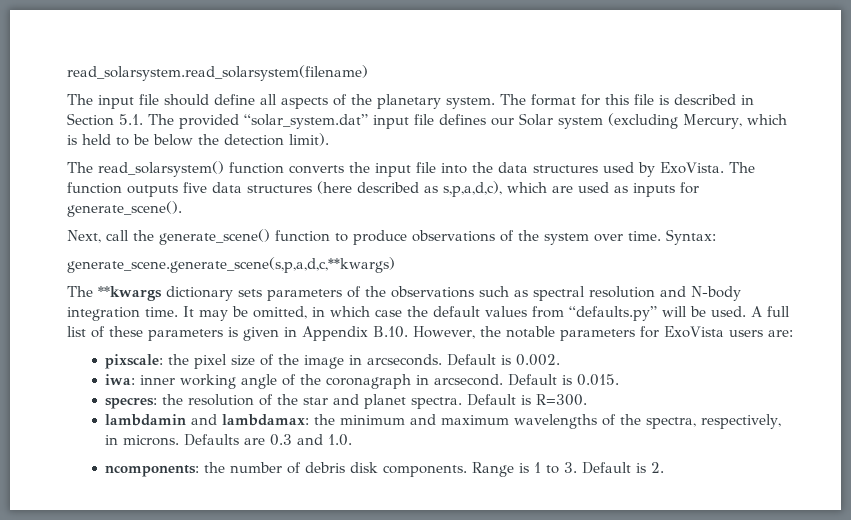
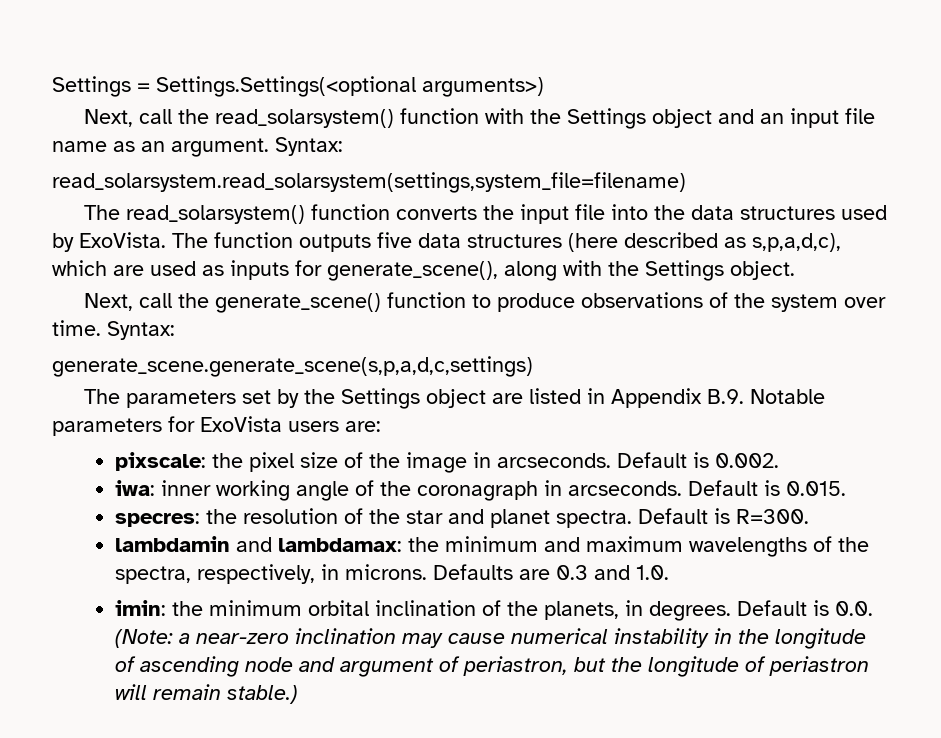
- read_solarsystem.read_solarsystem(filename)
- The input file should define all aspects of the planetary system. The format for this file is described in Section 5.1. The provided “solar_system.dat” input file defines our Solar system (excluding Mercury, which is held to be below the detection limit).
+ Settings = Settings.Settings(<optional arguments>)
+ Next, call the read_solarsystem() function with the Settings object and an input file name as an argument. Syntax:
+ read_solarsystem.read_solarsystem(settings,system_file=filename)
- The function outputs five data structures (here described as s,p,a,d,c), which are used as inputs for generate_scene().
+ The function outputs five data structures (here described as s,p,a,d,c), which are used as inputs for generate_scene(), along with the Settings object.
- generate_scene.generate_scene(s,p,a,d,c,**kwargs)
- The **kwargs dictionary sets parameters of the observations such as spectral resolution and N-body integration time. It may be omitted, in which case the default values from “defaults.py” will be used. A full list of these parameters is given in Appendix B.10. However, the notable parameters for ExoVista users are:
+ generate_scene.generate_scene(s,p,a,d,c,settings)
+ The parameters set by the Settings object are listed in Appendix B.9. Notable parameters for ExoVista users are:
- iwa: inner working angle of the coronagraph in arcsecond.
+ iwa: inner working angle of the coronagraph in arcseconds.
- ncomponents: the number of debris disk components. Range is 1 to 3. Default is 2.
+ imin: the minimum orbital inclination of the planets, in degrees. Default is 0.0. (Note: a near-zero inclination may cause numerical instability in the longitude of ascending node and argument of periastron, but the longitude of periastron will remain stable.)

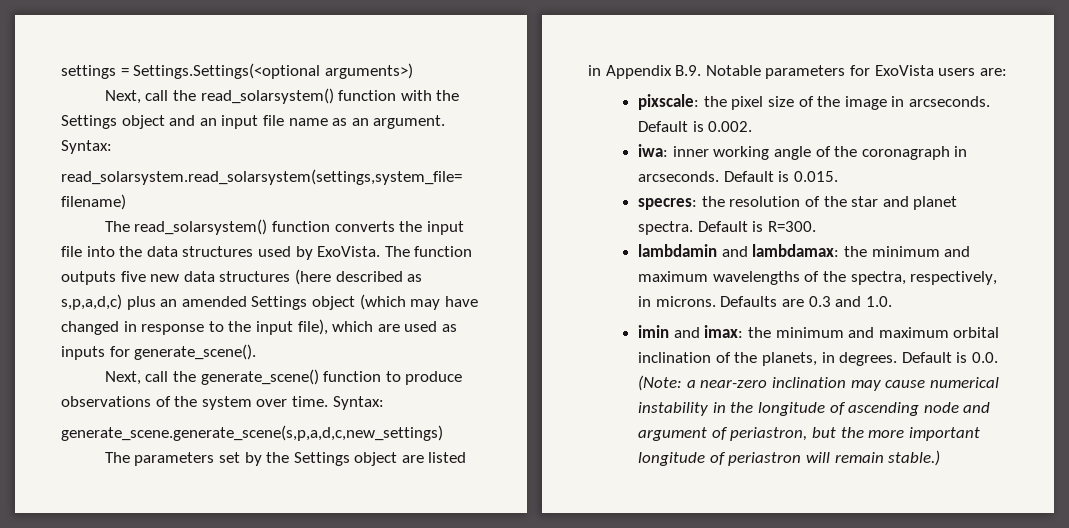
- Settings = Settings.Settings(<optional arguments>)
+ settings = Settings.Settings(<optional arguments>)
- The function outputs five data structures (here described as s,p,a,d,c), which are used as inputs for generate_scene(), along with the Settings object.
+ The function outputs five new data structures (here described as s,p,a,d,c) plus an amended Settings object (which may have changed in response to the input file), which are used as inputs for generate_scene().
- generate_scene.generate_scene(s,p,a,d,c,settings)
+ generate_scene.generate_scene(s,p,a,d,c,new_settings)
- imin: the minimum orbital inclination of the planets, in degrees.
+ imin and imax: the minimum and maximum orbital inclination of the planets, in degrees.
- Default is 0.0. (Note: a near-zero inclination may cause numerical instability in the longitude of ascending node and argument of periastron, but the longitude of periastron will remain stable.)
+ Default is 0.0. (Note: a near-zero inclination may cause numerical instability in the longitude of ascending node and argument of periastron, but the more important longitude of periastron will remain stable.)

